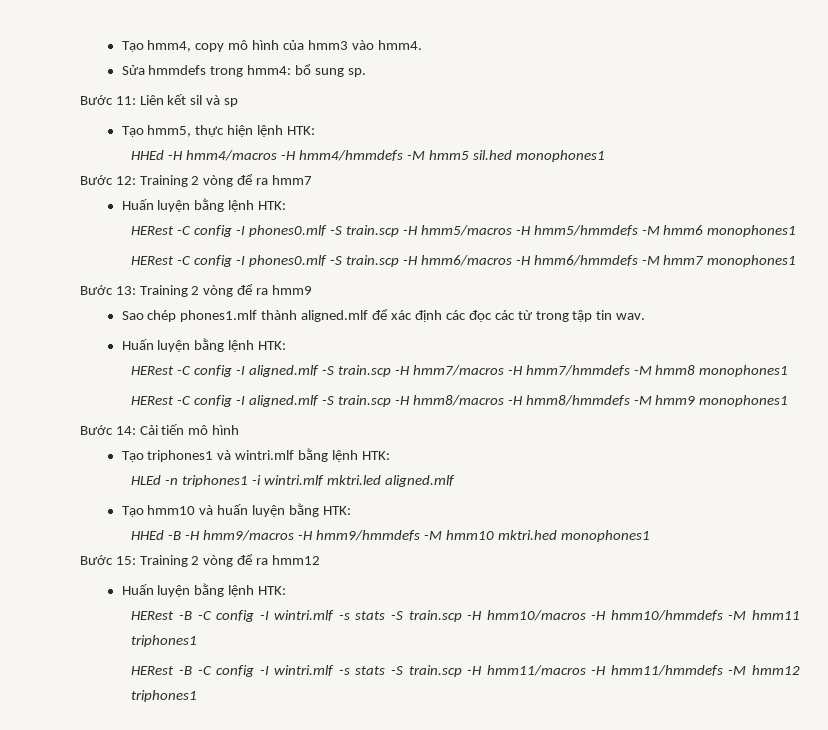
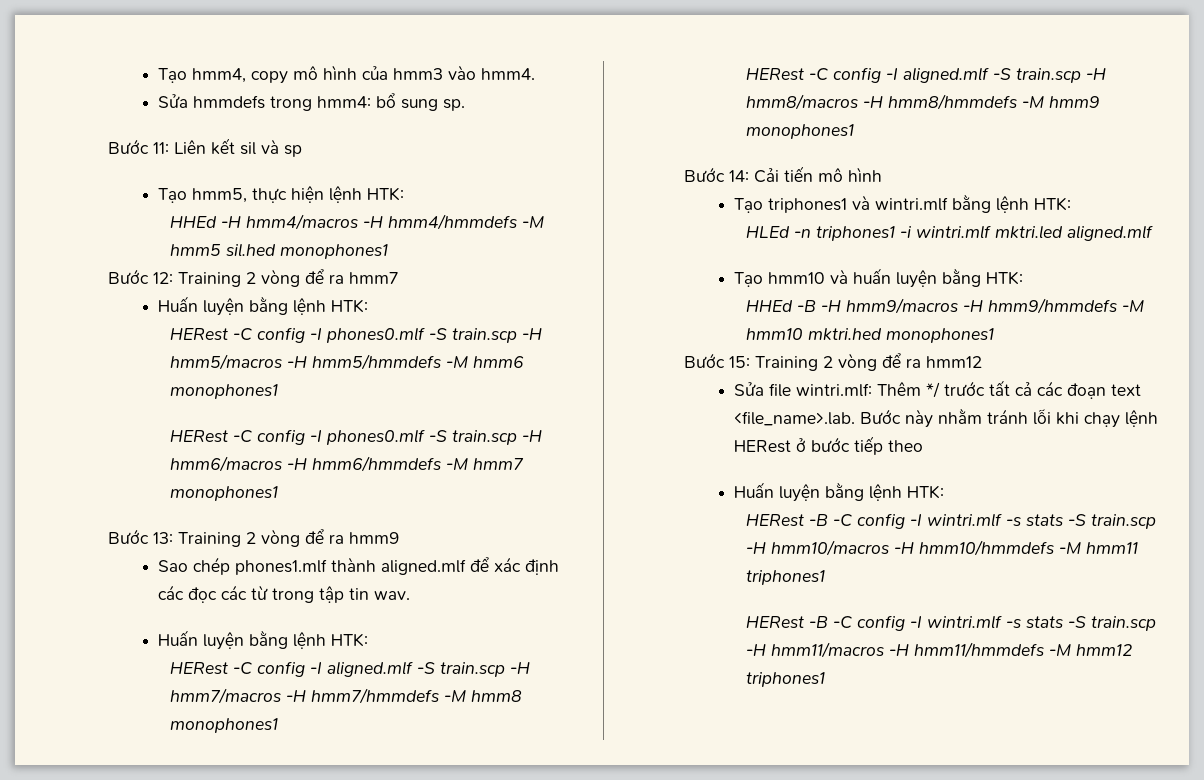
+ Sửa file wintri.mlf: Thêm */ trước tất cả các đoạn text <file_name>.lab. Bước này nhằm tránh lỗi khi chạy lệnh HERest ở bước tiếp theo

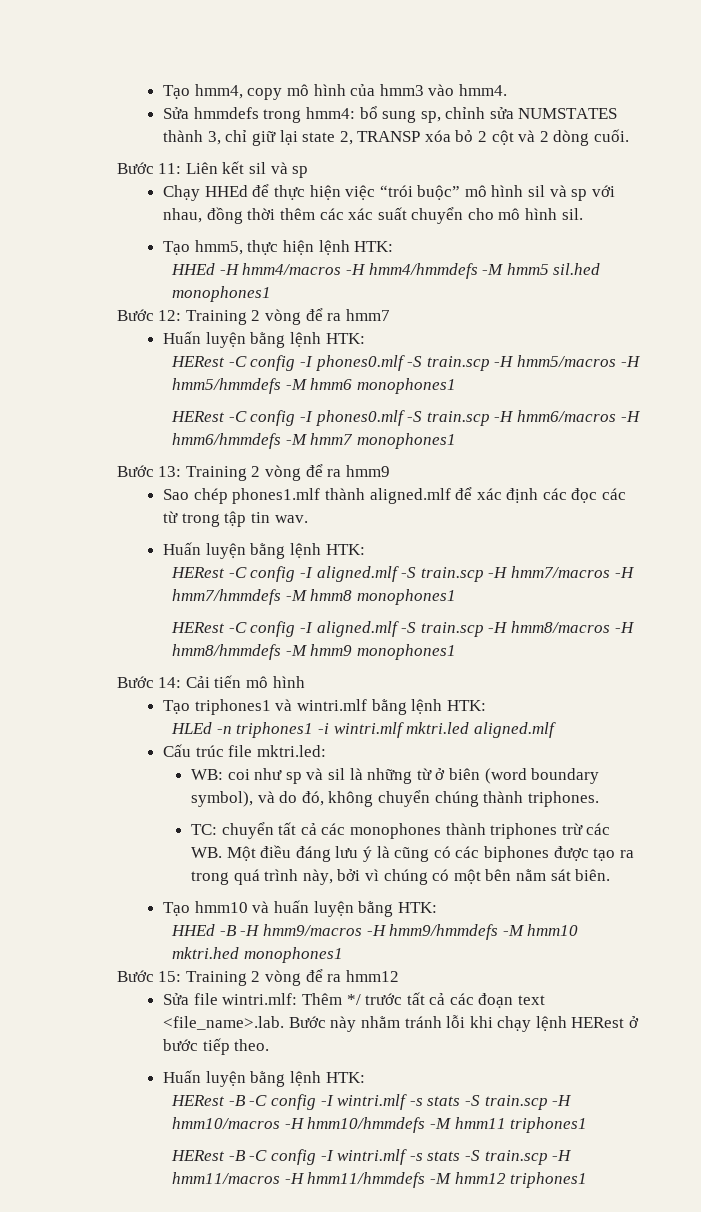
- Sửa hmmdefs trong hmm4: bổ sung sp.
+ Sửa hmmdefs trong hmm4: bổ sung sp, chỉnh sửa NUMSTATES thành 3, chỉ giữ lại state 2, TRANSP xóa bỏ 2 cột và 2 dòng cuối.
+ Chạy HHEd để thực hiện việc “trói buộc” mô hình sil và sp với nhau, đồng thời thêm các xác suất chuyển cho mô hình sil.
+ Cấu trúc file mktri.led:
+ WB: coi như sp và sil là những từ ở biên (word boundary symbol), và do đó, không chuyển chúng thành triphones.
+ TC: chuyển tất cả các monophones thành triphones trừ các WB. Một điều đáng lưu ý là cũng có các biphones được tạo ra trong quá trình này, bởi vì chúng có một bên nằm sát biên.
- Sửa file wintri.mlf: Thêm */ trước tất cả các đoạn text <file_name>.lab. Bước này nhằm tránh lỗi khi chạy lệnh HERest ở bước tiếp theo
+ Sửa file wintri.mlf: Thêm */ trước tất cả các đoạn text <file_name>.lab. Bước này nhằm tránh lỗi khi chạy lệnh HERest ở bước tiếp theo.

